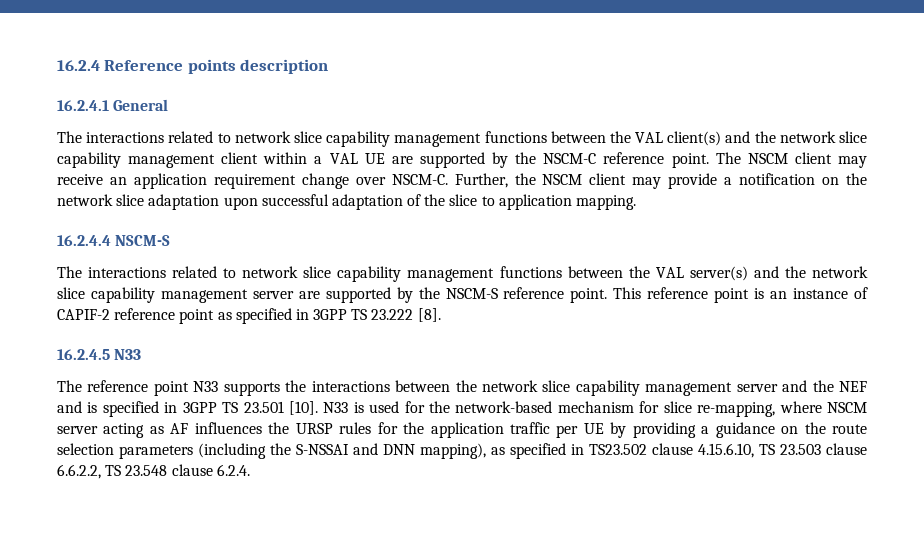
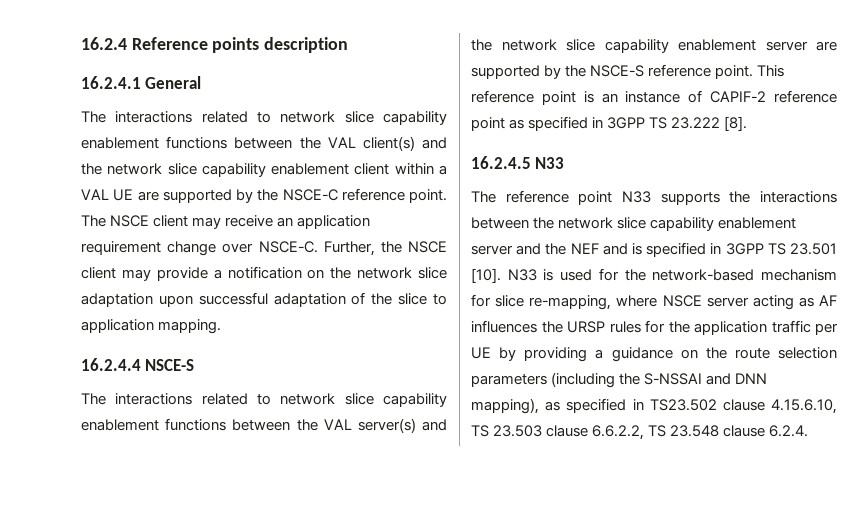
- The interactions related to network slice capability management functions between the VAL client(s) and the network slice capability management client within a VAL UE are supported by the NSCM-C reference point.
+ The interactions related to network slice capability enablement functions between the VAL client(s) and the network slice capability enablement client within a VAL UE are supported by the NSCE-C reference point.
- The NSCM client may receive an application requirement change over NSCM-C.
+ The NSCE client may receive an application requirement change over NSCE-C.
- Further, the NSCM client may provide a notification on the network slice adaptation upon successful adaptation of the slice to application mapping.
+ Further, the NSCE client may provide a notification on the network slice adaptation upon successful adaptation of the slice to application mapping.
- 16.2.4.4 NSCM-S
- The interactions related to network slice capability management functions between the VAL server(s) and the network slice capability management server are supported by the NSCM-S reference point.
+ 16.2.4.4 NSCE-S
+ The interactions related to network slice capability enablement functions between the VAL server(s) and the network slice capability enablement server are supported by the NSCE-S reference point.
- The reference point N33 supports the interactions between the network slice capability management server and the NEF and is specified in 3GPP TS 23.501 [10].
+ The reference point N33 supports the interactions between the network slice capability enablement server and the NEF and is specified in 3GPP TS 23.501 [10].
- N33 is used for the network-based mechanism for slice re-mapping, where NSCM server acting as AF influences the URSP rules for the application traffic per UE by providing a guidance on the route selection parameters (including the S-NSSAI and DNN mapping), as specified in TS23.502 clause 4.15.6.10, TS 23.503 clause 6.6.2.2, TS 23.548 clause 6.2.4.
+ N33 is used for the network-based mechanism for slice re-mapping, where NSCE server acting as AF influences the URSP rules for the application traffic per UE by providing a guidance on the route selection parameters (including the S-NSSAI and DNN mapping), as specified in TS23.502 clause 4.15.6.10, TS 23.503 clause 6.6.2.2, TS 23.548 clause 6.2.4.

